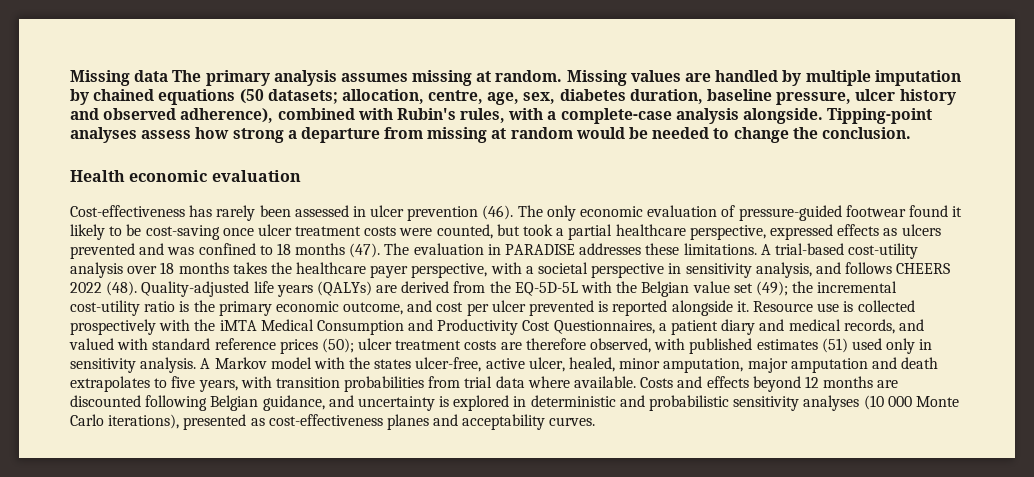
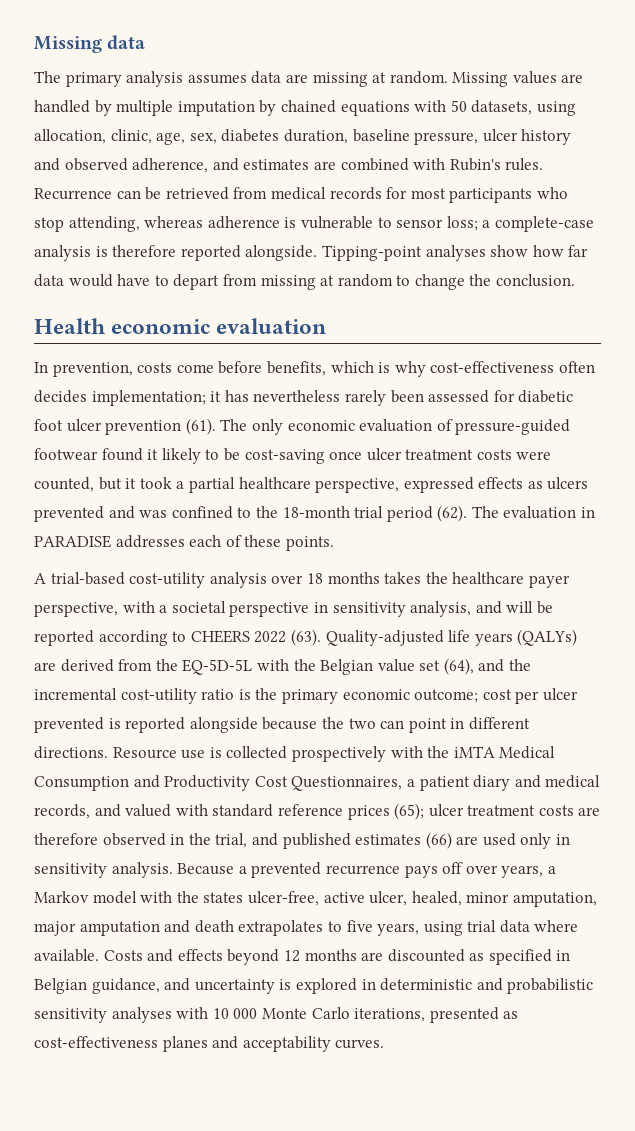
- Missing data The primary analysis assumes missing at random.
+ Missing data
+ The primary analysis assumes data are missing at random.
- Missing values are handled by multiple imputation by chained equations (50 datasets; allocation, centre, age, sex, diabetes duration, baseline pressure, ulcer history and observed adherence), combined with Rubin's rules, with a complete-case analysis alongside. Tipping-point analyses assess how strong a departure from missing at random would be needed to change the conclusion.
+ Missing values are handled by multiple imputation by chained equations with 50 datasets, using allocation, clinic, age, sex, diabetes duration, baseline pressure, ulcer history and observed adherence, and estimates are combined with Rubin's rules. Recurrence can be retrieved from medical records for most participants who stop attending, whereas adherence is vulnerable to sensor loss; a complete-case analysis is therefore reported alongside. Tipping-point analyses show how far data would have to depart from missing at random to change the conclusion.
- Cost-effectiveness has rarely been assessed in ulcer prevention (46).
+ In prevention, costs come before benefits, which is why cost-effectiveness often decides implementation; it has nevertheless rarely been assessed for diabetic foot ulcer prevention (61).
- The only economic evaluation of pressure-guided footwear found it likely to be cost-saving once ulcer treatment costs were counted, but took a partial healthcare perspective, expressed effects as ulcers prevented and was confined to 18 months (47).
+ The only economic evaluation of pressure-guided footwear found it likely to be cost-saving once ulcer treatment costs were counted, but it took a partial healthcare perspective, expressed effects as ulcers prevented and was confined to the 18-month trial period (62).
- The evaluation in PARADISE addresses these limitations. A trial-based cost-utility analysis over 18 months takes the healthcare payer perspective, with a societal perspective in sensitivity analysis, and follows CHEERS 2022 (48).
+ The evaluation in PARADISE addresses each of these points.
+ A trial-based cost-utility analysis over 18 months takes the healthcare payer perspective, with a societal perspective in sensitivity analysis, and will be reported according to CHEERS 2022 (63).
- Quality-adjusted life years (QALYs) are derived from the EQ-5D-5L with the Belgian value set (49); the incremental cost-utility ratio is the primary economic outcome, and cost per ulcer prevented is reported alongside it.
+ Quality-adjusted life years (QALYs) are derived from the EQ-5D-5L with the Belgian value set (64), and the incremental cost-utility ratio is the primary economic outcome; cost per ulcer prevented is reported alongside because the two can point in different directions.
- Resource use is collected prospectively with the iMTA Medical Consumption and Productivity Cost Questionnaires, a patient diary and medical records, and valued with standard reference prices (50); ulcer treatment costs are therefore observed, with published estimates (51) used only in sensitivity analysis.
+ Resource use is collected prospectively with the iMTA Medical Consumption and Productivity Cost Questionnaires, a patient diary and medical records, and valued with standard reference prices (65); ulcer treatment costs are therefore observed in the trial, and published estimates (66) are used only in sensitivity analysis.
- A Markov model with the states ulcer-free, active ulcer, healed, minor amputation, major amputation and death extrapolates to five years, with transition probabilities from trial data where available.
+ Because a prevented recurrence pays off over years, a Markov model with the states ulcer-free, active ulcer, healed, minor amputation, major amputation and death extrapolates to five years, using trial data where available.
- Costs and effects beyond 12 months are discounted following Belgian guidance, and uncertainty is explored in deterministic and probabilistic sensitivity analyses (10 000 Monte Carlo iterations), presented as cost-effectiveness planes and acceptability curves.
+ Costs and effects beyond 12 months are discounted as specified in Belgian guidance, and uncertainty is explored in deterministic and probabilistic sensitivity analyses with 10 000 Monte Carlo iterations, presented as cost-effectiveness planes and acceptability curves.

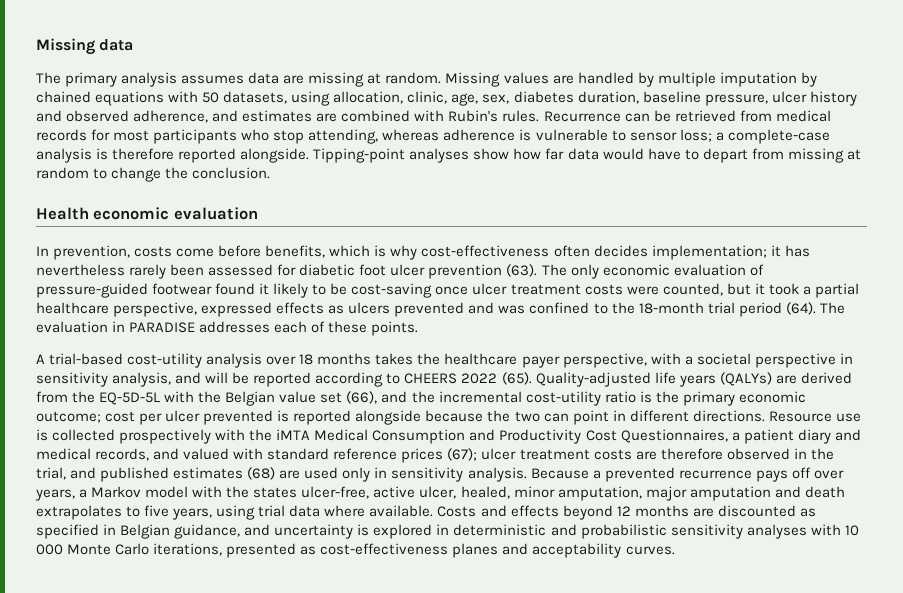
- In prevention, costs come before benefits, which is why cost-effectiveness often decides implementation; it has nevertheless rarely been assessed for diabetic foot ulcer prevention (61).
+ In prevention, costs come before benefits, which is why cost-effectiveness often decides implementation; it has nevertheless rarely been assessed for diabetic foot ulcer prevention (63).
- The only economic evaluation of pressure-guided footwear found it likely to be cost-saving once ulcer treatment costs were counted, but it took a partial healthcare perspective, expressed effects as ulcers prevented and was confined to the 18-month trial period (62).
+ The only economic evaluation of pressure-guided footwear found it likely to be cost-saving once ulcer treatment costs were counted, but it took a partial healthcare perspective, expressed effects as ulcers prevented and was confined to the 18-month trial period (64).
- A trial-based cost-utility analysis over 18 months takes the healthcare payer perspective, with a societal perspective in sensitivity analysis, and will be reported according to CHEERS 2022 (63).
+ A trial-based cost-utility analysis over 18 months takes the healthcare payer perspective, with a societal perspective in sensitivity analysis, and will be reported according to CHEERS 2022 (65).
- Quality-adjusted life years (QALYs) are derived from the EQ-5D-5L with the Belgian value set (64), and the incremental cost-utility ratio is the primary economic outcome; cost per ulcer prevented is reported alongside because the two can point in different directions.
+ Quality-adjusted life years (QALYs) are derived from the EQ-5D-5L with the Belgian value set (66), and the incremental cost-utility ratio is the primary economic outcome; cost per ulcer prevented is reported alongside because the two can point in different directions.
- Resource use is collected prospectively with the iMTA Medical Consumption and Productivity Cost Questionnaires, a patient diary and medical records, and valued with standard reference prices (65); ulcer treatment costs are therefore observed in the trial, and published estimates (66) are used only in sensitivity analysis.
+ Resource use is collected prospectively with the iMTA Medical Consumption and Productivity Cost Questionnaires, a patient diary and medical records, and valued with standard reference prices (67); ulcer treatment costs are therefore observed in the trial, and published estimates (68) are used only in sensitivity analysis.

